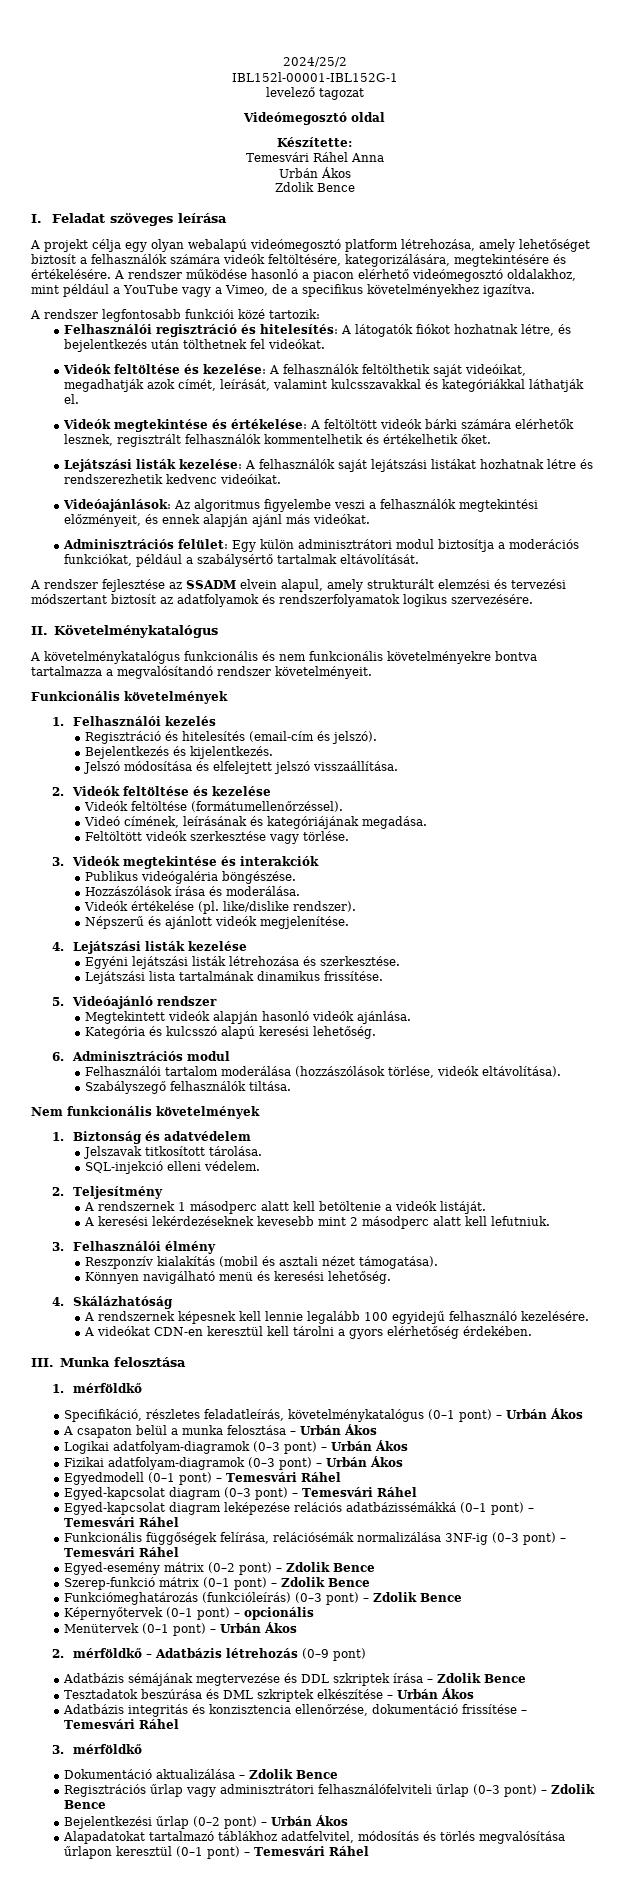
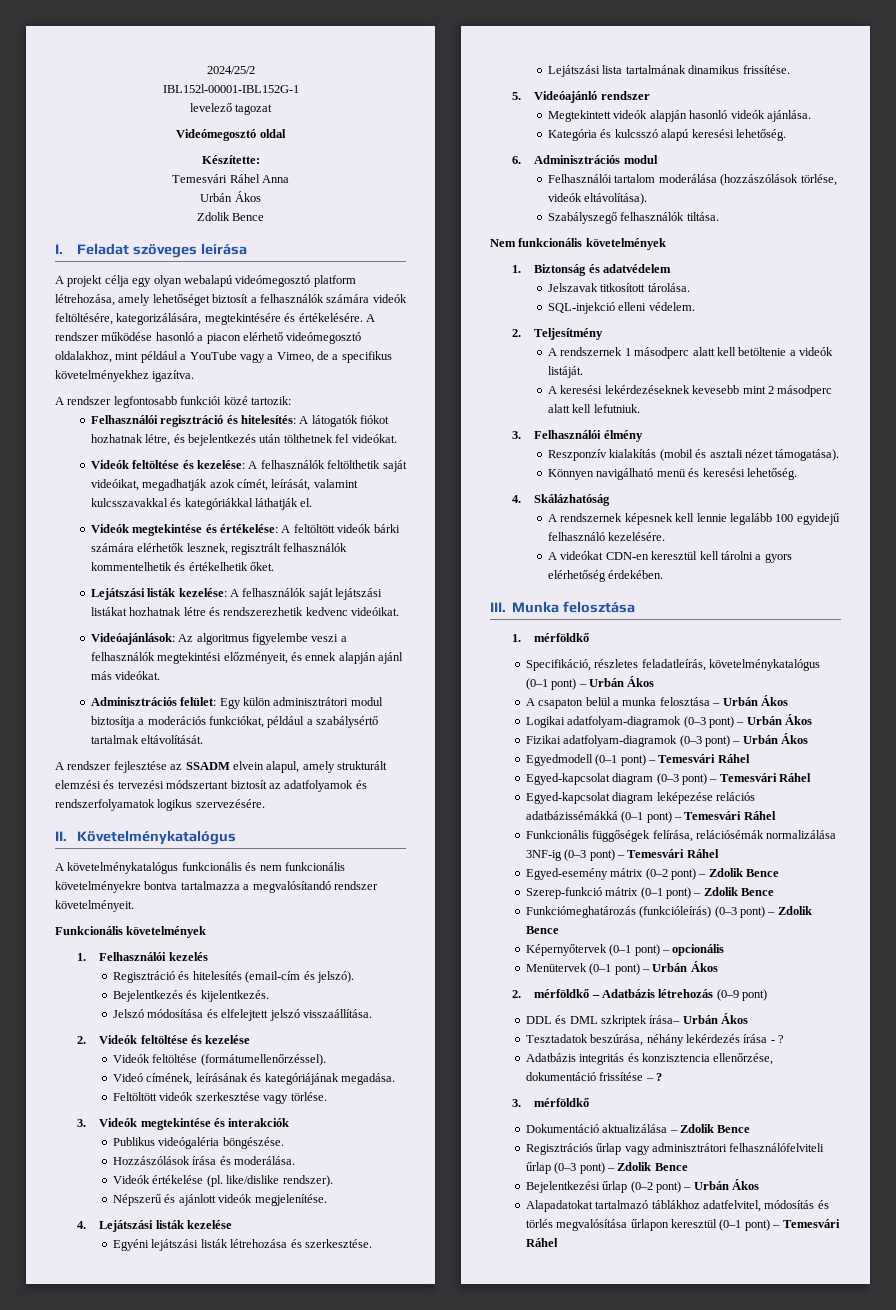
- Adatbázis sémájának megtervezése és DDL szkriptek írása – Zdolik Bence
- Tesztadatok beszúrása és DML szkriptek elkészítése – Urbán Ákos
+ DDL és DML szkriptek írása– Urbán Ákos
+ Tesztadatok beszúrása, néhány lekérdezés írása - ?
- Adatbázis integritás és konzisztencia ellenőrzése, dokumentáció frissítése – Temesvári Ráhel
+ Adatbázis integritás és konzisztencia ellenőrzése, dokumentáció frissítése – ?

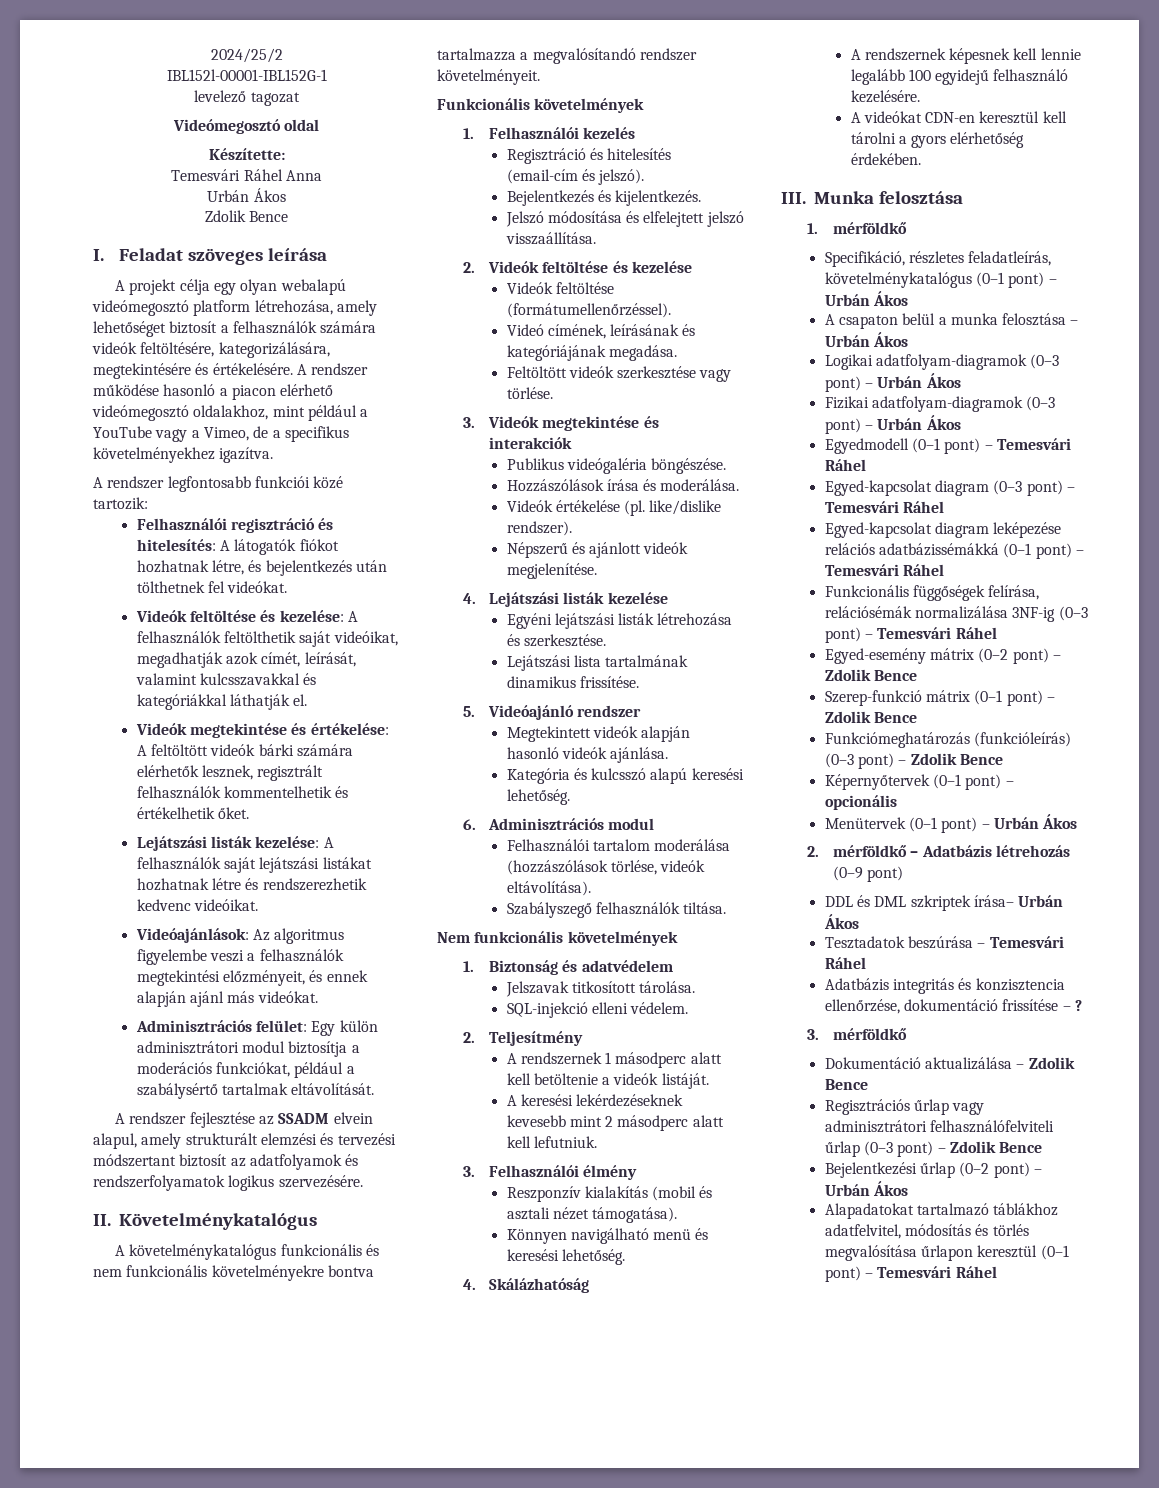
- Tesztadatok beszúrása, néhány lekérdezés írása - ?
+ Tesztadatok beszúrása – Temesvári Ráhel

